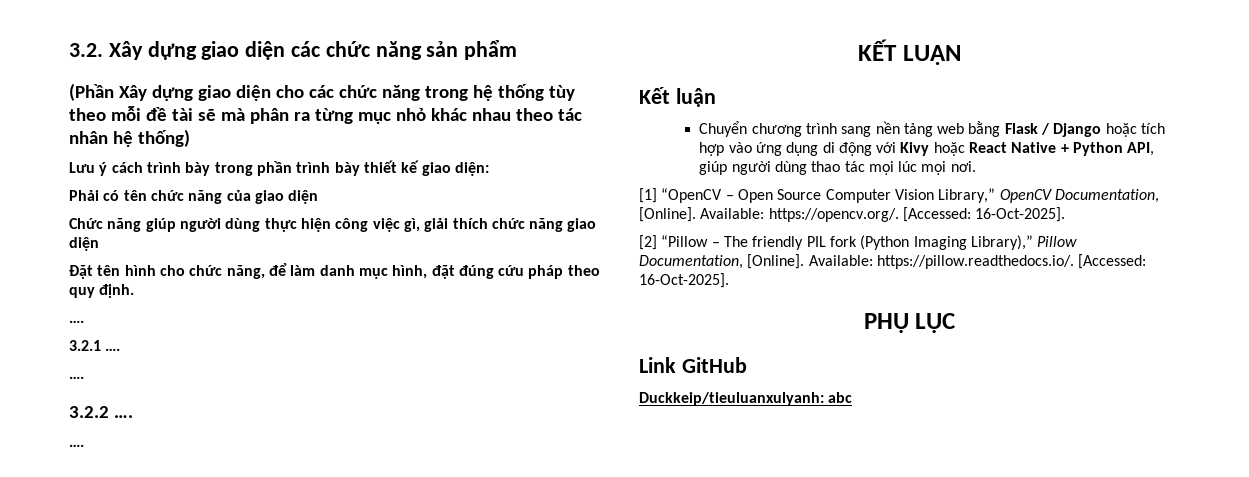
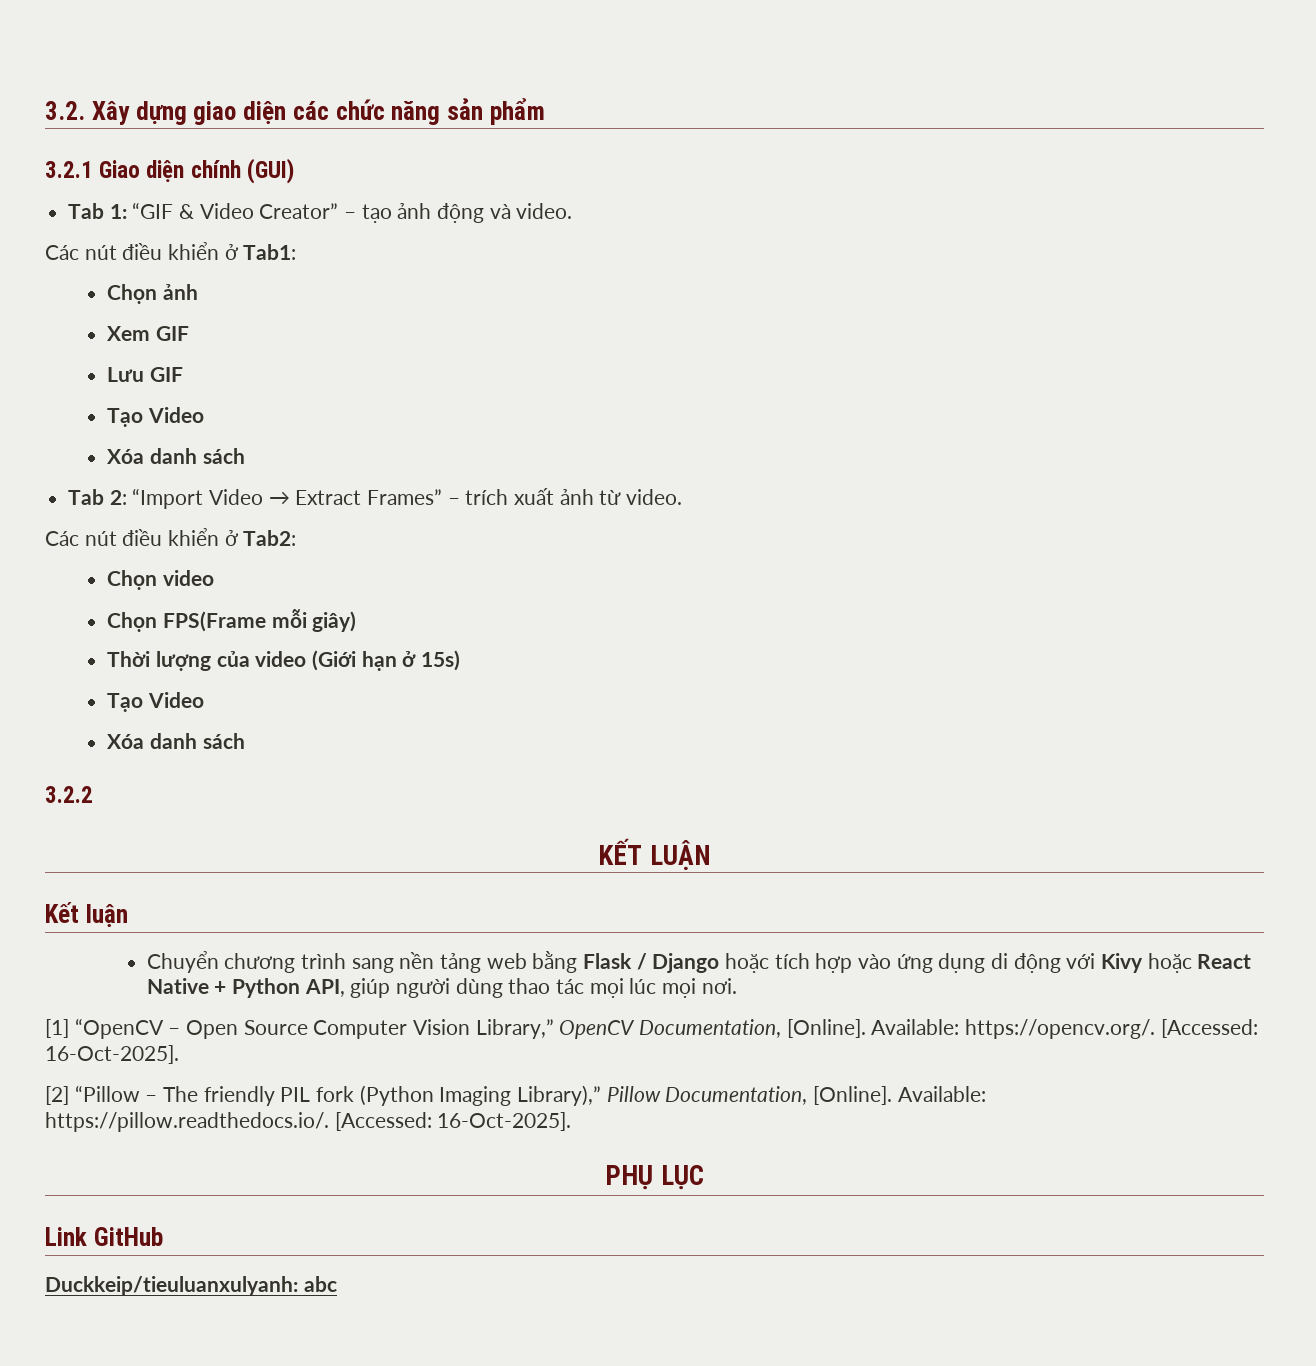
- (Phần Xây dựng giao diện cho các chức năng trong hệ thống tùy theo mỗi đề tài sẽ mà phân ra từng mục nhỏ khác nhau theo tác nhân hệ thống)
- Lưu ý cách trình bày trong phần trình bày thiết kế giao diện:
- Phải có tên chức năng của giao diện
- Chức năng giúp người dùng thực hiện công việc gì, giải thích chức năng giao diện
- Đặt tên hình cho chức năng, để làm danh mục hình, đặt đúng cứu pháp theo quy định.
- ….
- 3.2.1 ….
- ….
+ 3.2.1 Giao diện chính (GUI)
+ Tab 1: “GIF & Video Creator” – tạo ảnh động và video.
+ Các nút điều khiển ở Tab1:
+ Chọn ảnh
+ Xem GIF
+ Lưu GIF
+ Tạo Video
+ Xóa danh sách
+ Tab 2: “Import Video → Extract Frames” – trích xuất ảnh từ video.
+ Các nút điều khiển ở Tab2:
+ Chọn video
+ Chọn FPS(Frame mỗi giây)
+ Thời lượng của video (Giới hạn ở 15s)
+ Tạo Video
+ Xóa danh sách
- 3.2.2 ….
- ….
+ 3.2.2

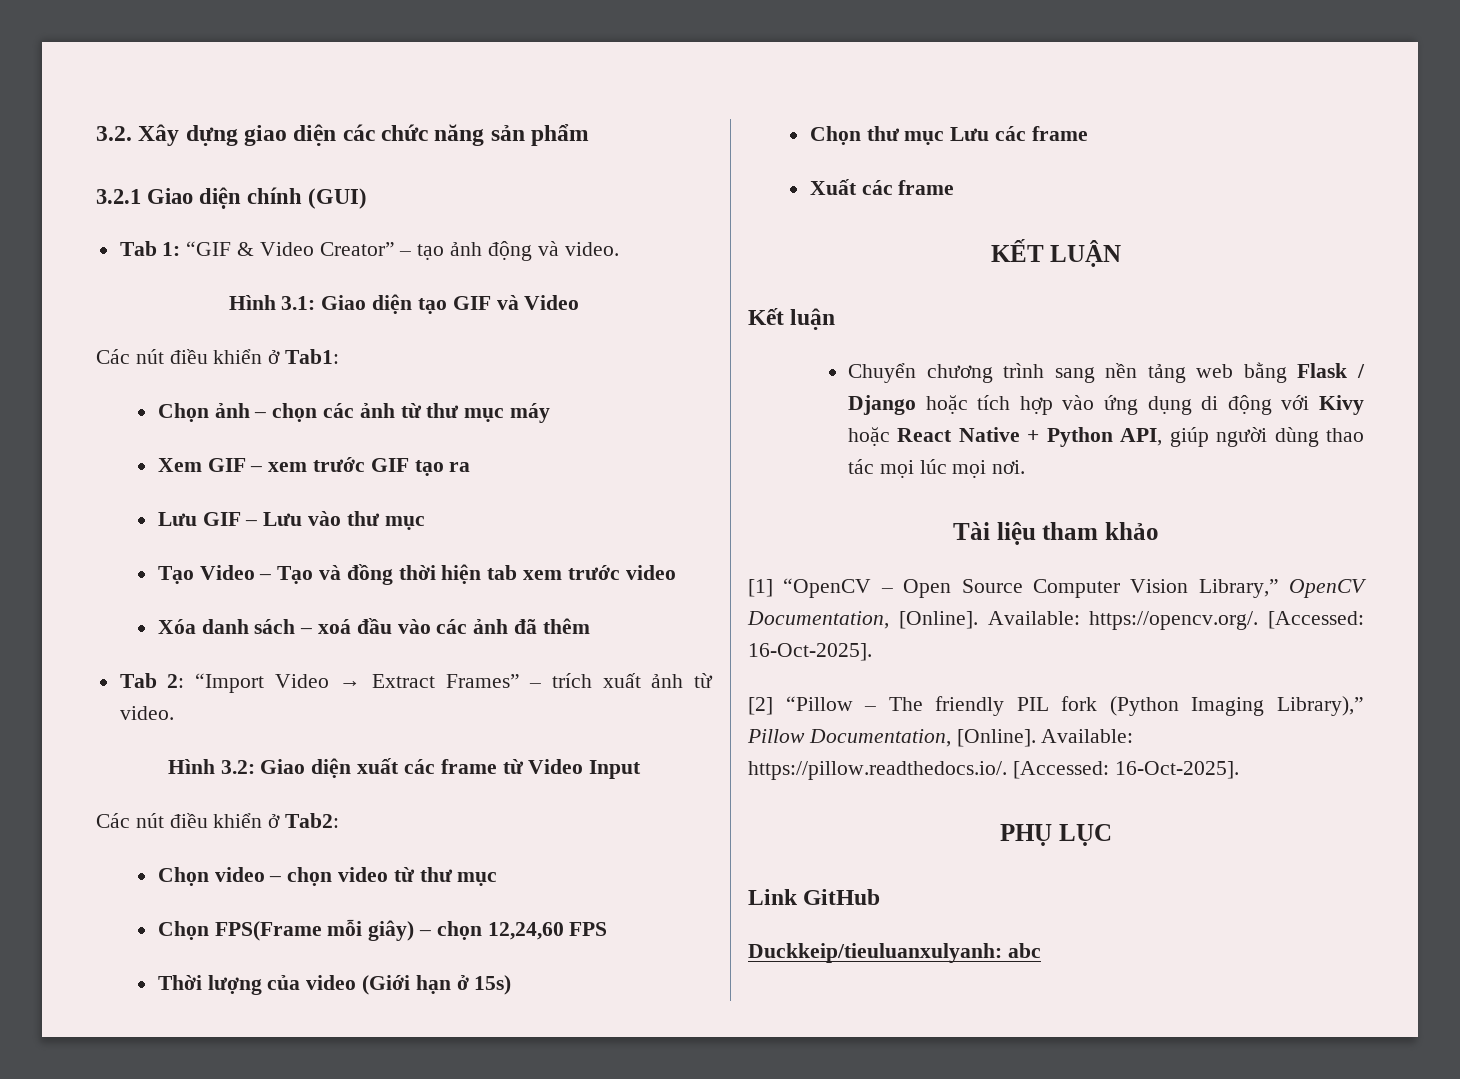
+ Hình 3.1: Giao diện tạo GIF và Video
- Chọn ảnh
- Xem GIF
- Lưu GIF
- Tạo Video
- Xóa danh sách
+ Chọn ảnh – chọn các ảnh từ thư mục máy
+ Xem GIF – xem trước GIF tạo ra
+ Lưu GIF – Lưu vào thư mục
+ Tạo Video – Tạo và đồng thời hiện tab xem trước video
+ Xóa danh sách – xoá đầu vào các ảnh đã thêm
+ Hình 3.2: Giao diện xuất các frame từ Video Input
- Chọn video
+ Chọn video – chọn video từ thư mục
- Chọn FPS(Frame mỗi giây)
+ Chọn FPS(Frame mỗi giây) – chọn 12,24,60 FPS
  Thời lượng của video (Giới hạn ở 15s)
- Tạo Video
- Xóa danh sách
- 3.2.2
+ Chọn thư mục Lưu các frame
+ Xuất các frame
+ Tài liệu tham khảo

